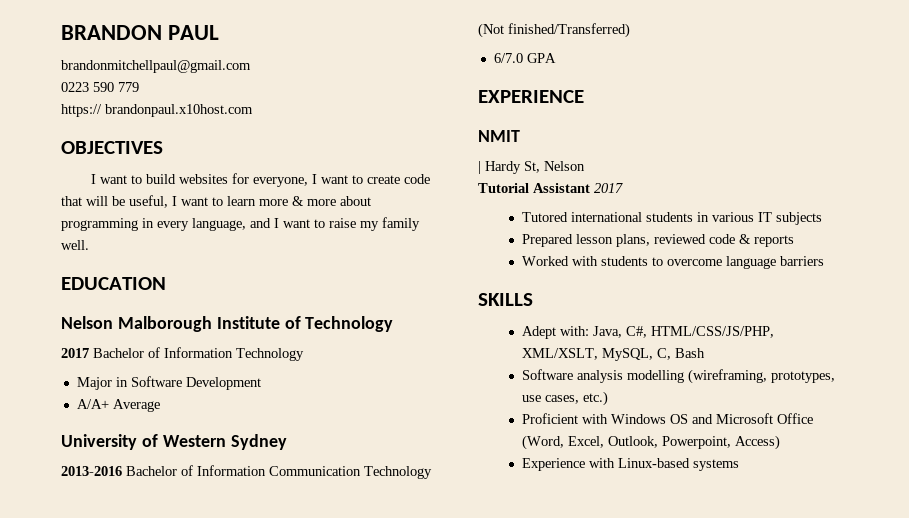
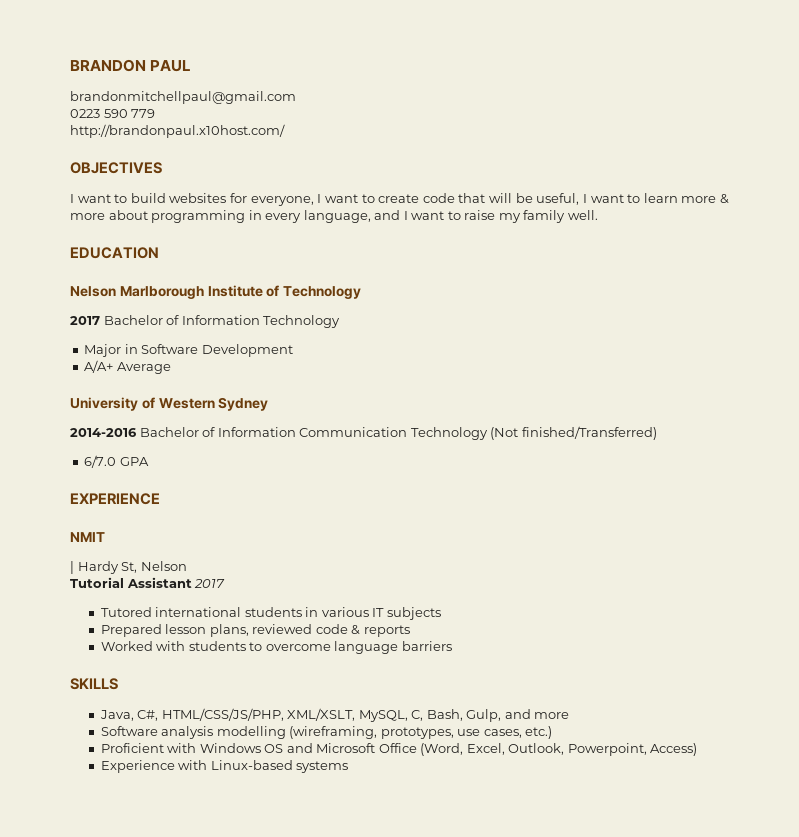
- https:// brandonpaul.x10host.com
+ http://brandonpaul.x10host.com/
- Nelson Malborough Institute of Technology
+ Nelson Marlborough Institute of Technology
- 2013-2016 Bachelor of Information Communication Technology (Not finished/Transferred)
+ 2014-2016 Bachelor of Information Communication Technology (Not finished/Transferred)
- Adept with: Java, C#, HTML/CSS/JS/PHP, XML/XSLT, MySQL, C, Bash
+ Java, C#, HTML/CSS/JS/PHP, XML/XSLT, MySQL, C, Bash, Gulp, and more

